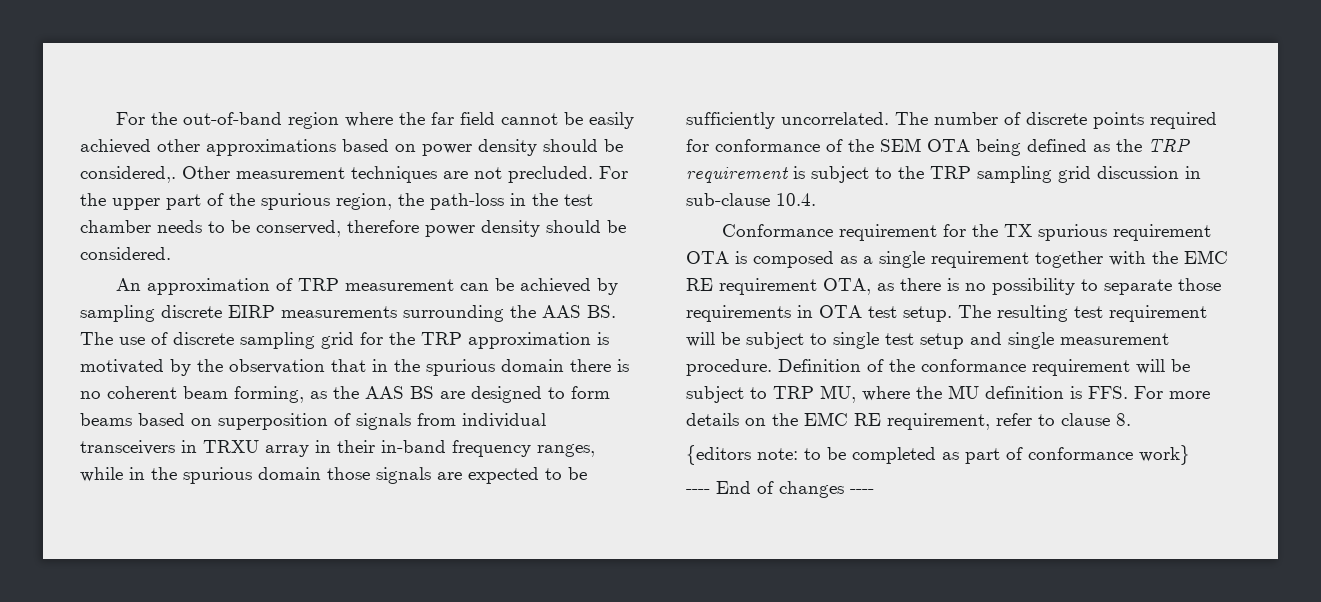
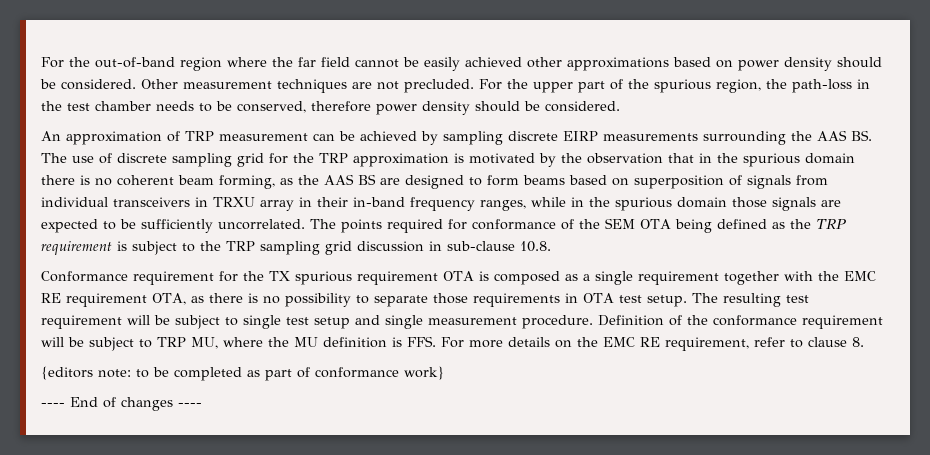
- For the out-of-band region where the far field cannot be easily achieved other approximations based on power density should be considered,.
+ For the out-of-band region where the far field cannot be easily achieved other approximations based on power density should be considered.
- The number of discrete points required for conformance of the SEM OTA being defined as the TRP requirement is subject to the TRP sampling grid discussion in sub-clause 10.4.
+ The points required for conformance of the SEM OTA being defined as the TRP requirement is subject to the TRP sampling grid discussion in sub-clause 10.8.

